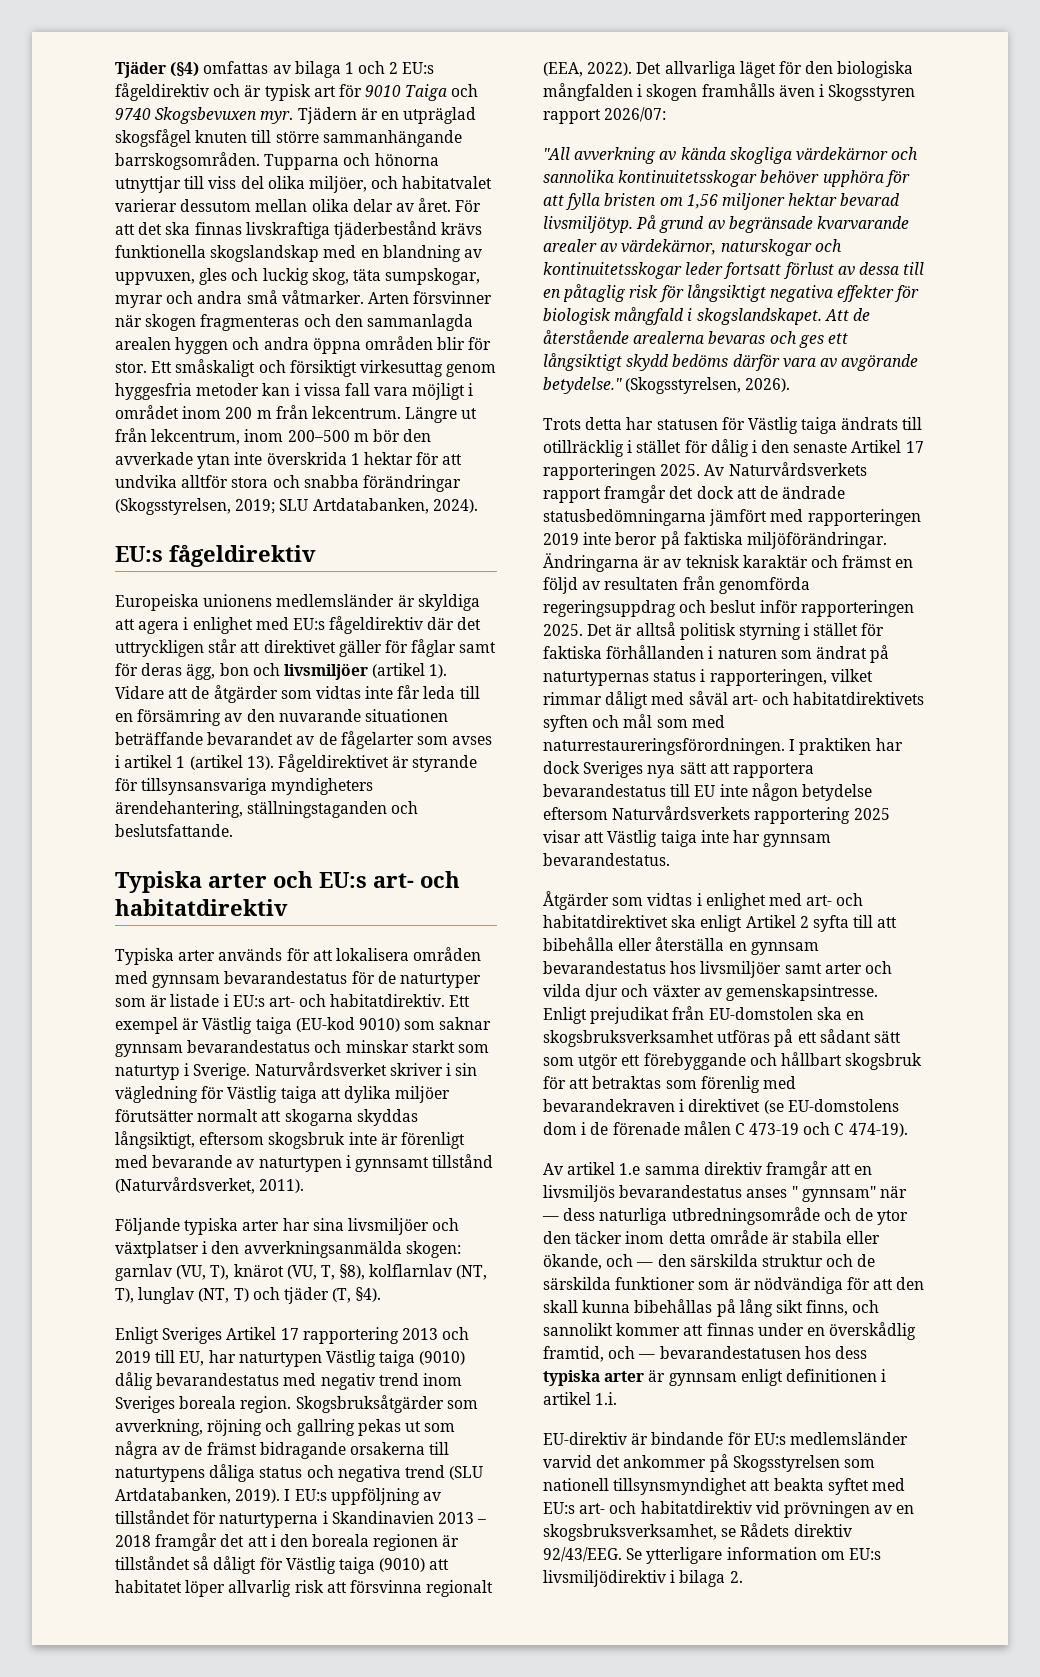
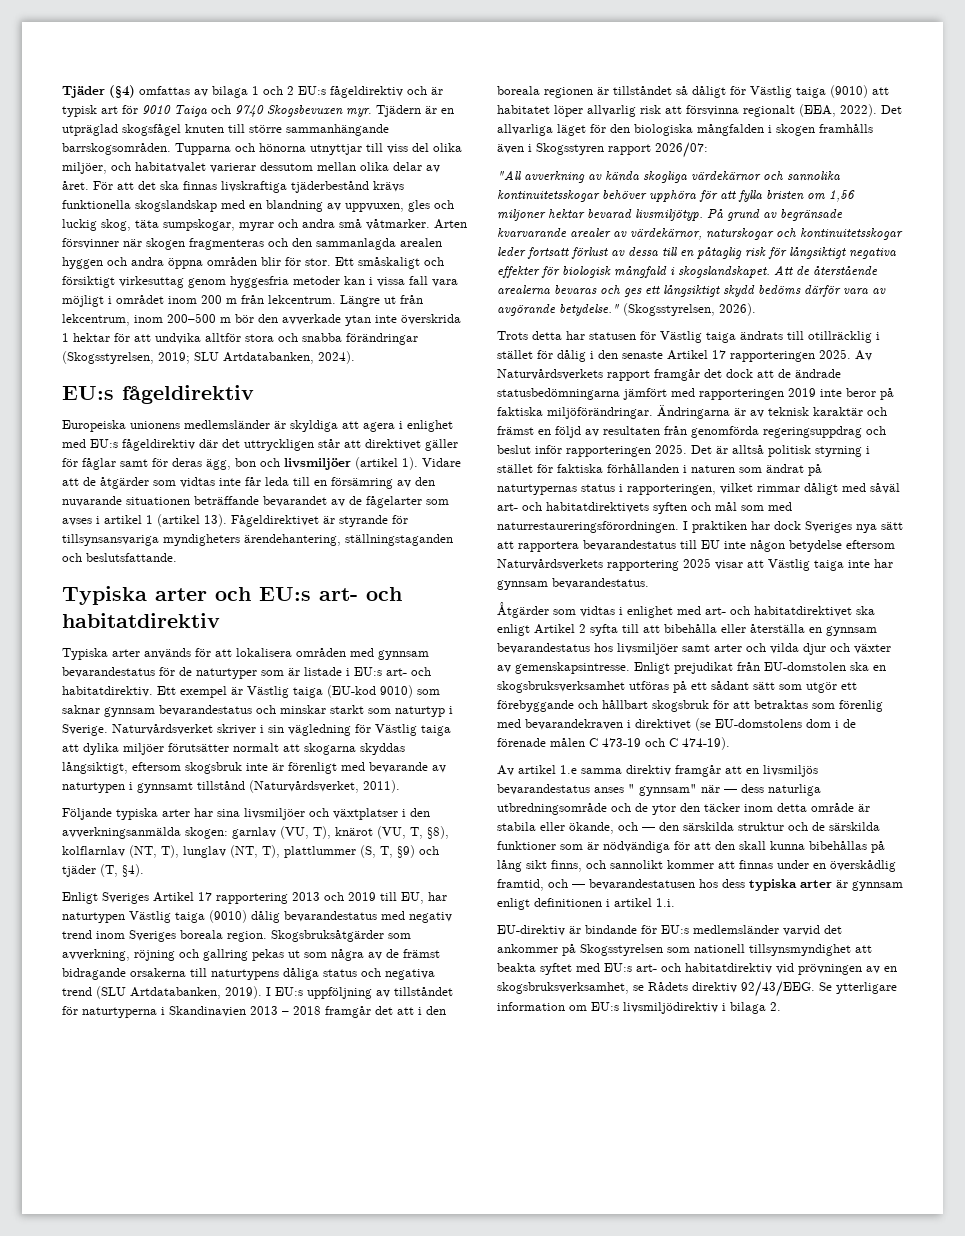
- Följande typiska arter har sina livsmiljöer och växtplatser i den avverkningsanmälda skogen: garnlav (VU, T), knärot (VU, T, §8), kolflarnlav (NT, T), lunglav (NT, T) och tjäder (T, §4).
+ Följande typiska arter har sina livsmiljöer och växtplatser i den avverkningsanmälda skogen: garnlav (VU, T), knärot (VU, T, §8), kolflarnlav (NT, T), lunglav (NT, T), plattlummer (S, T, §9) och tjäder (T, §4).

